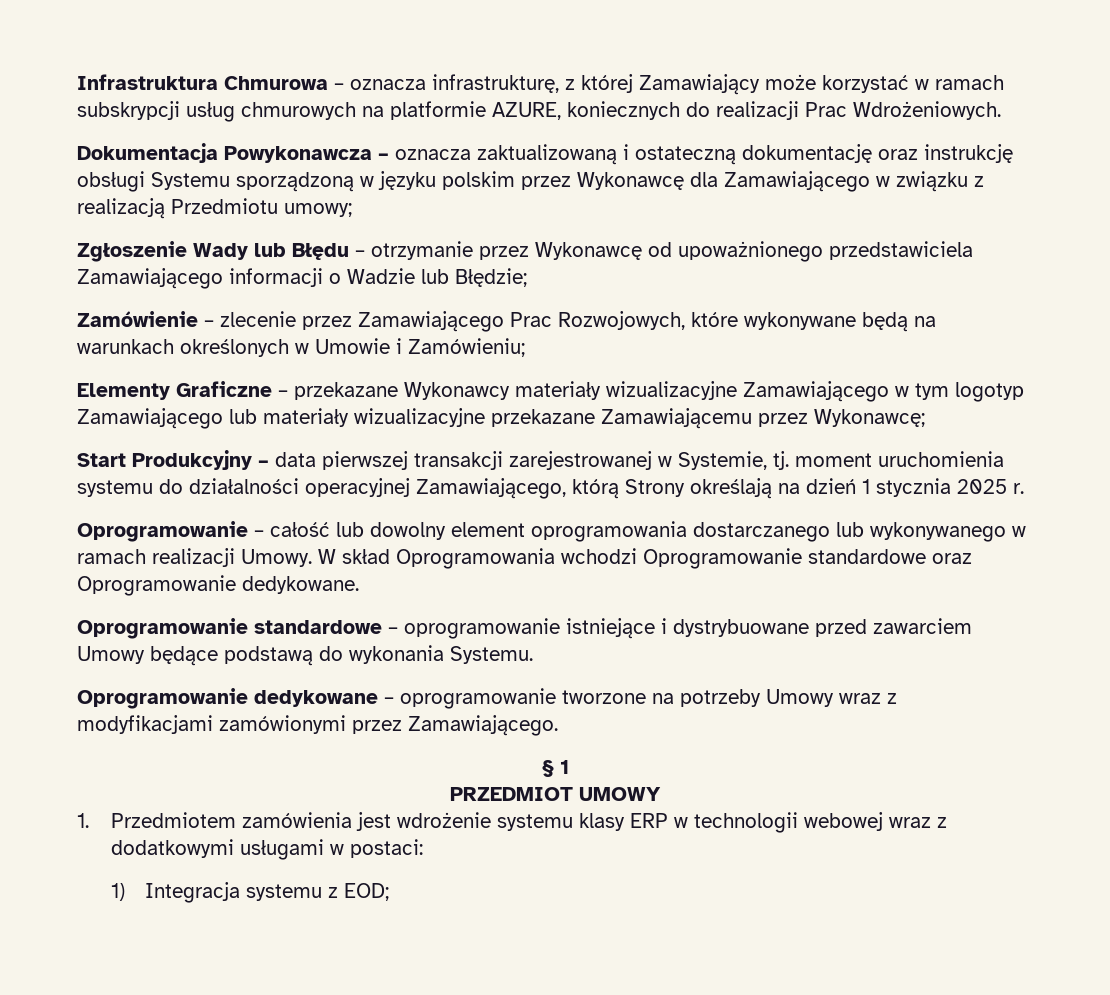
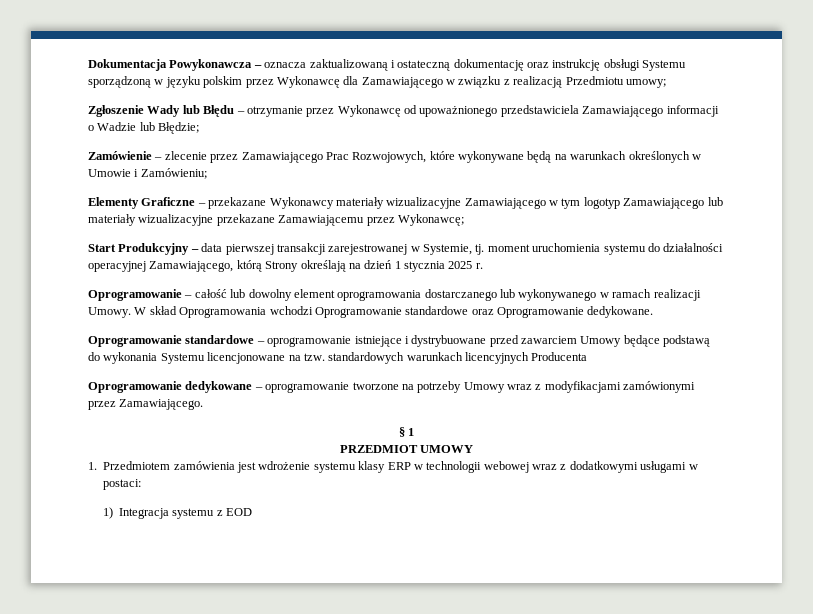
- Infrastruktura Chmurowa – oznacza infrastrukturę, z której Zamawiający może korzystać w ramach subskrypcji usług chmurowych na platformie AZURE, koniecznych do realizacji Prac Wdrożeniowych.
- Oprogramowanie standardowe – oprogramowanie istniejące i dystrybuowane przed zawarciem Umowy będące podstawą do wykonania Systemu.
+ Oprogramowanie standardowe – oprogramowanie istniejące i dystrybuowane przed zawarciem Umowy będące podstawą do wykonania Systemu licencjonowane na tzw. standardowych warunkach licencyjnych Producenta
- 1) Integracja systemu z EOD;
+ 1) Integracja systemu z EOD

